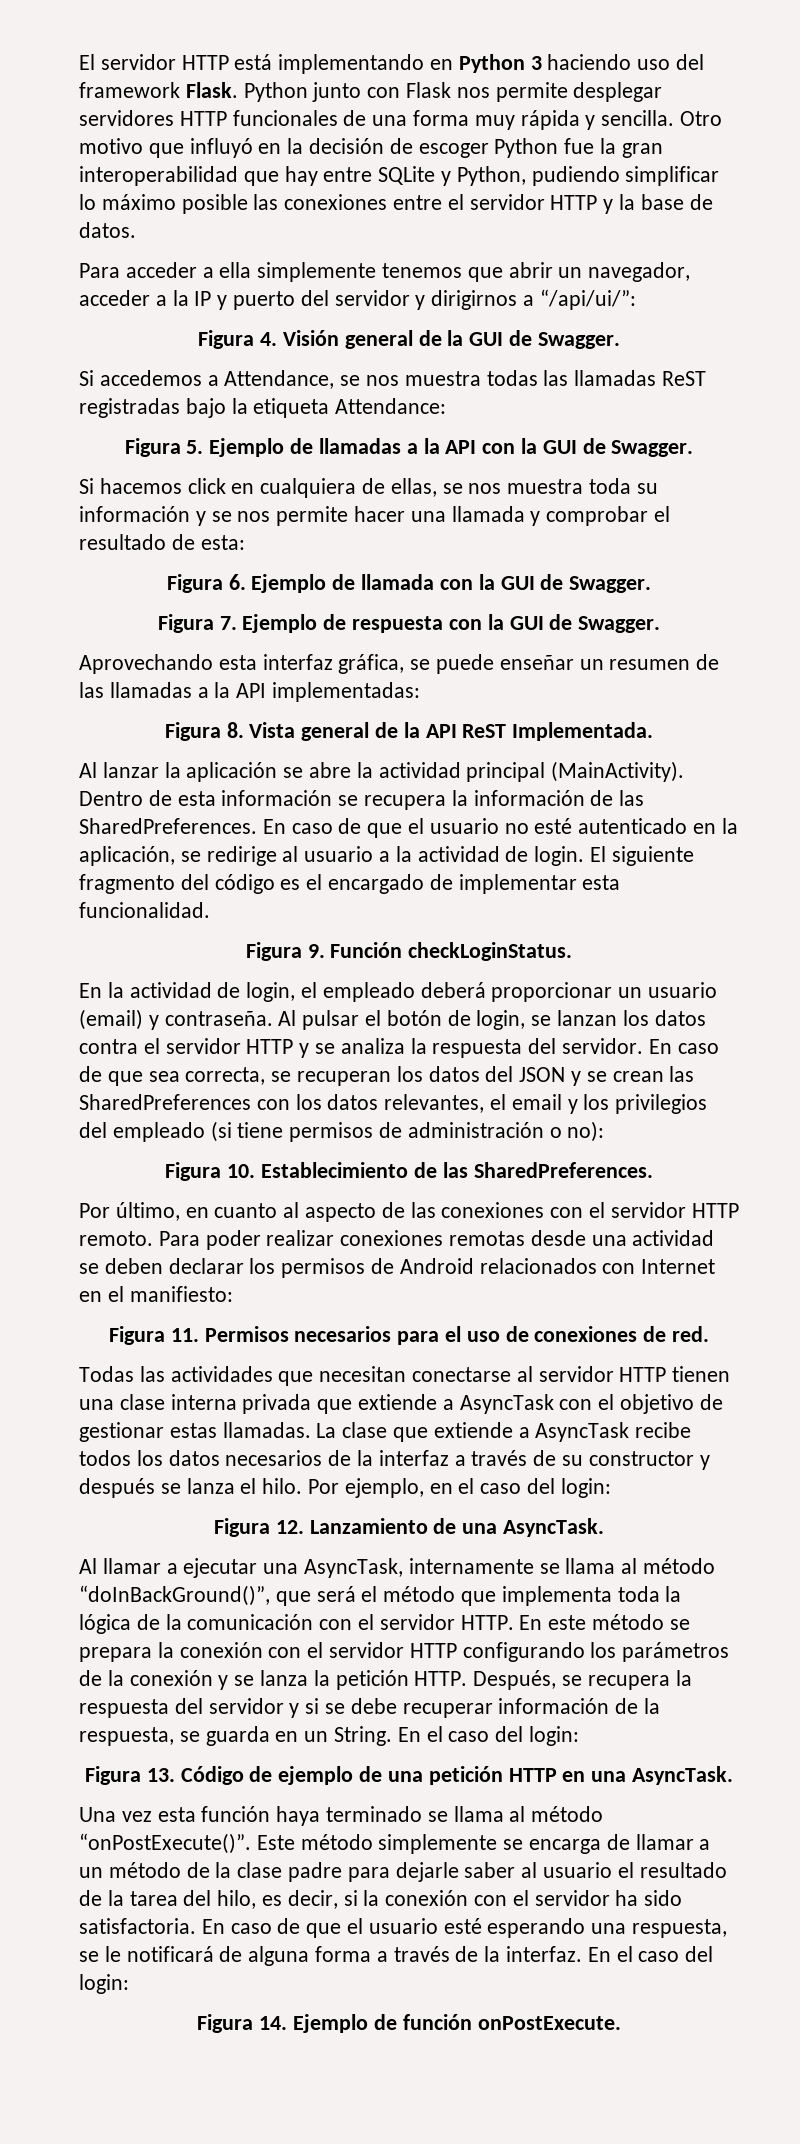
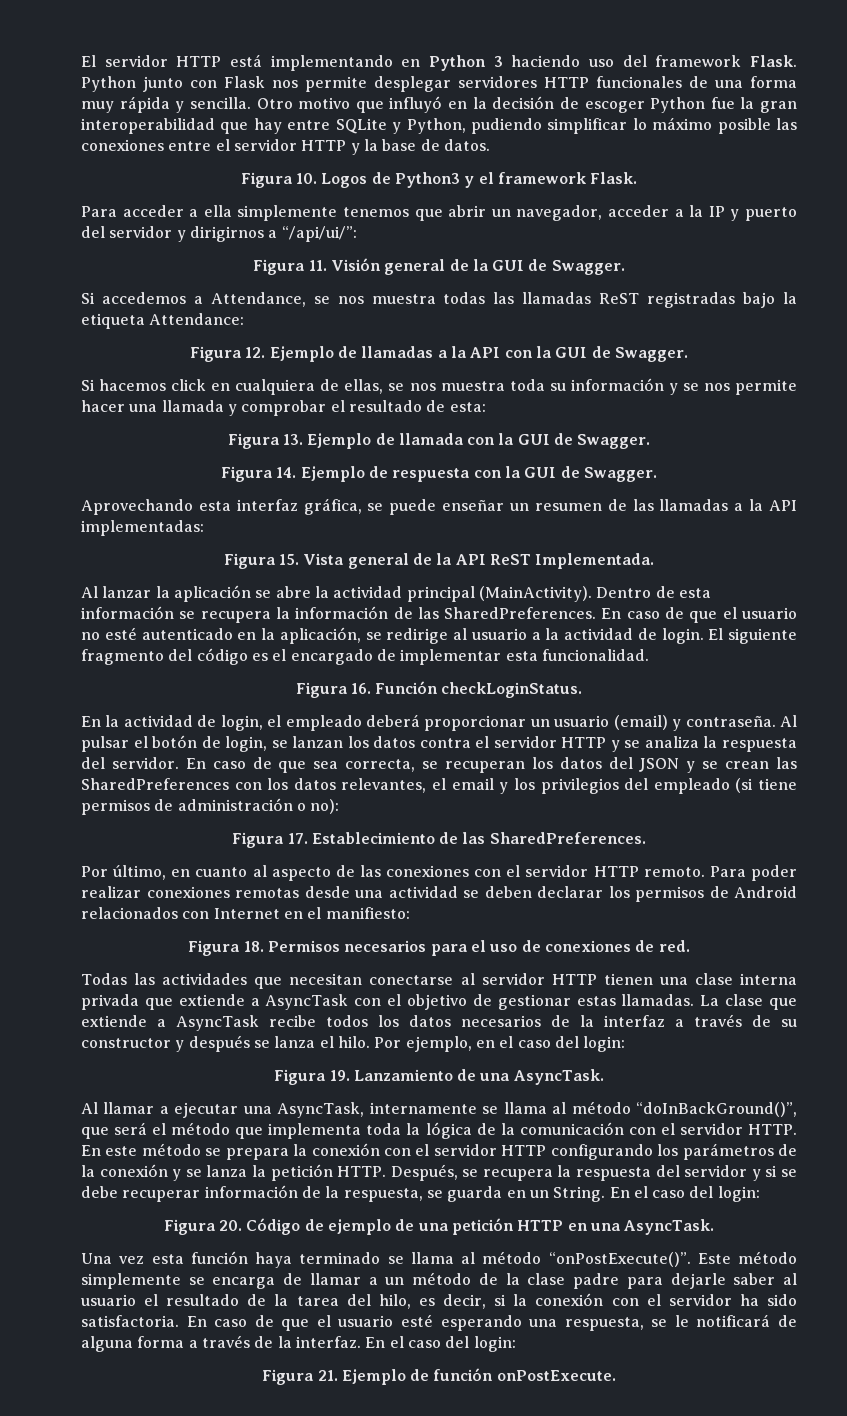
+ Figura 10. Logos de Python3 y el framework Flask.
- Figura 4. Visión general de la GUI de Swagger.
+ Figura 11. Visión general de la GUI de Swagger.
- Figura 5. Ejemplo de llamadas a la API con la GUI de Swagger.
+ Figura 12. Ejemplo de llamadas a la API con la GUI de Swagger.
- Figura 6. Ejemplo de llamada con la GUI de Swagger.
+ Figura 13. Ejemplo de llamada con la GUI de Swagger.
- Figura 7. Ejemplo de respuesta con la GUI de Swagger.
+ Figura 14. Ejemplo de respuesta con la GUI de Swagger.
- Figura 8. Vista general de la API ReST Implementada.
+ Figura 15. Vista general de la API ReST Implementada.
- Figura 9. Función checkLoginStatus.
+ Figura 16. Función checkLoginStatus.
- Figura 10. Establecimiento de las SharedPreferences.
+ Figura 17. Establecimiento de las SharedPreferences.
- Figura 11. Permisos necesarios para el uso de conexiones de red.
+ Figura 18. Permisos necesarios para el uso de conexiones de red.
- Figura 12. Lanzamiento de una AsyncTask.
+ Figura 19. Lanzamiento de una AsyncTask.
- Figura 13. Código de ejemplo de una petición HTTP en una AsyncTask.
+ Figura 20. Código de ejemplo de una petición HTTP en una AsyncTask.
- Figura 14. Ejemplo de función onPostExecute.
+ Figura 21. Ejemplo de función onPostExecute.

